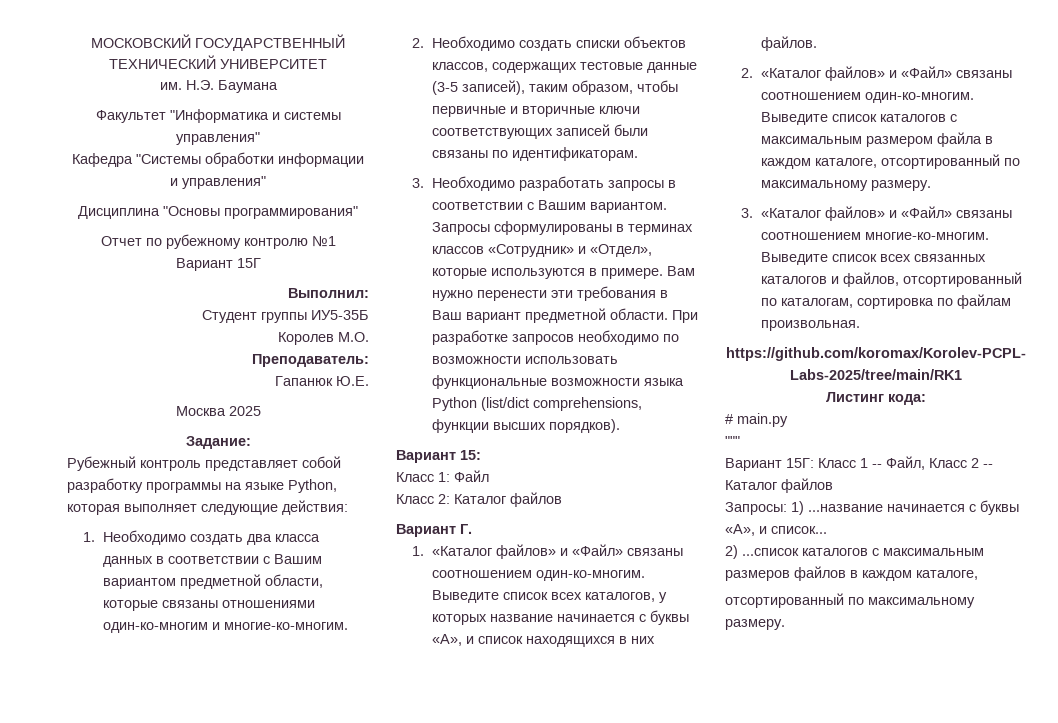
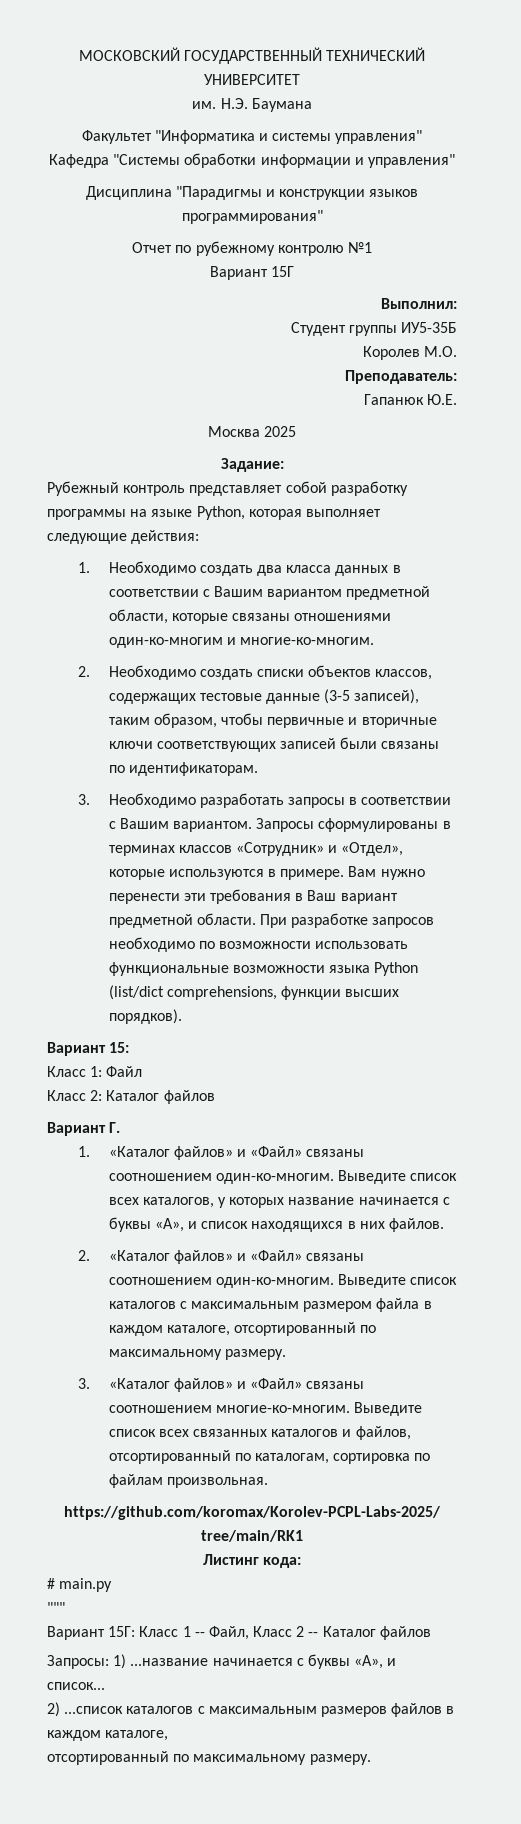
- Дисциплина "Основы программирования"
+ Дисциплина "Парадигмы и конструкции языков программирования"

